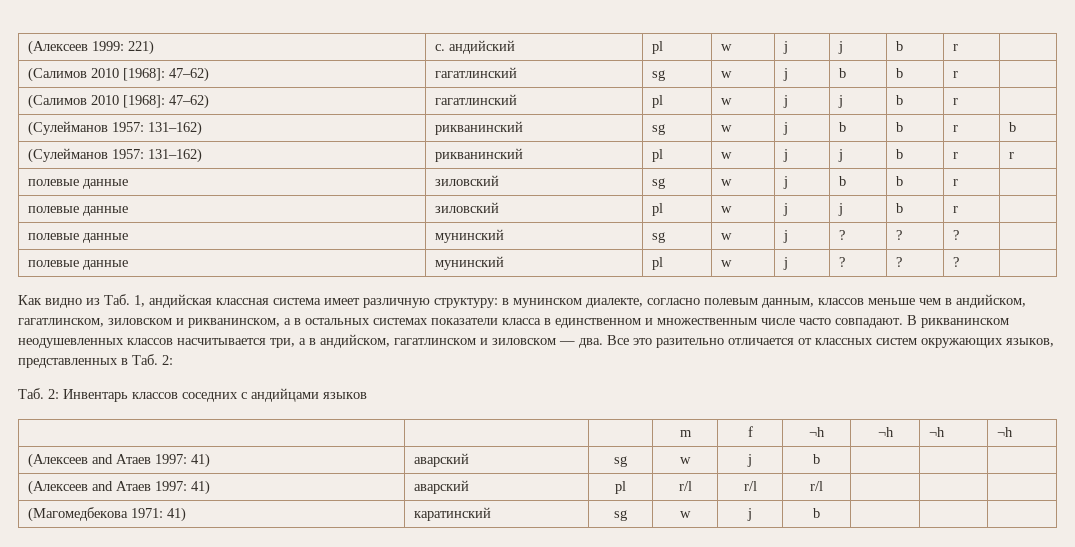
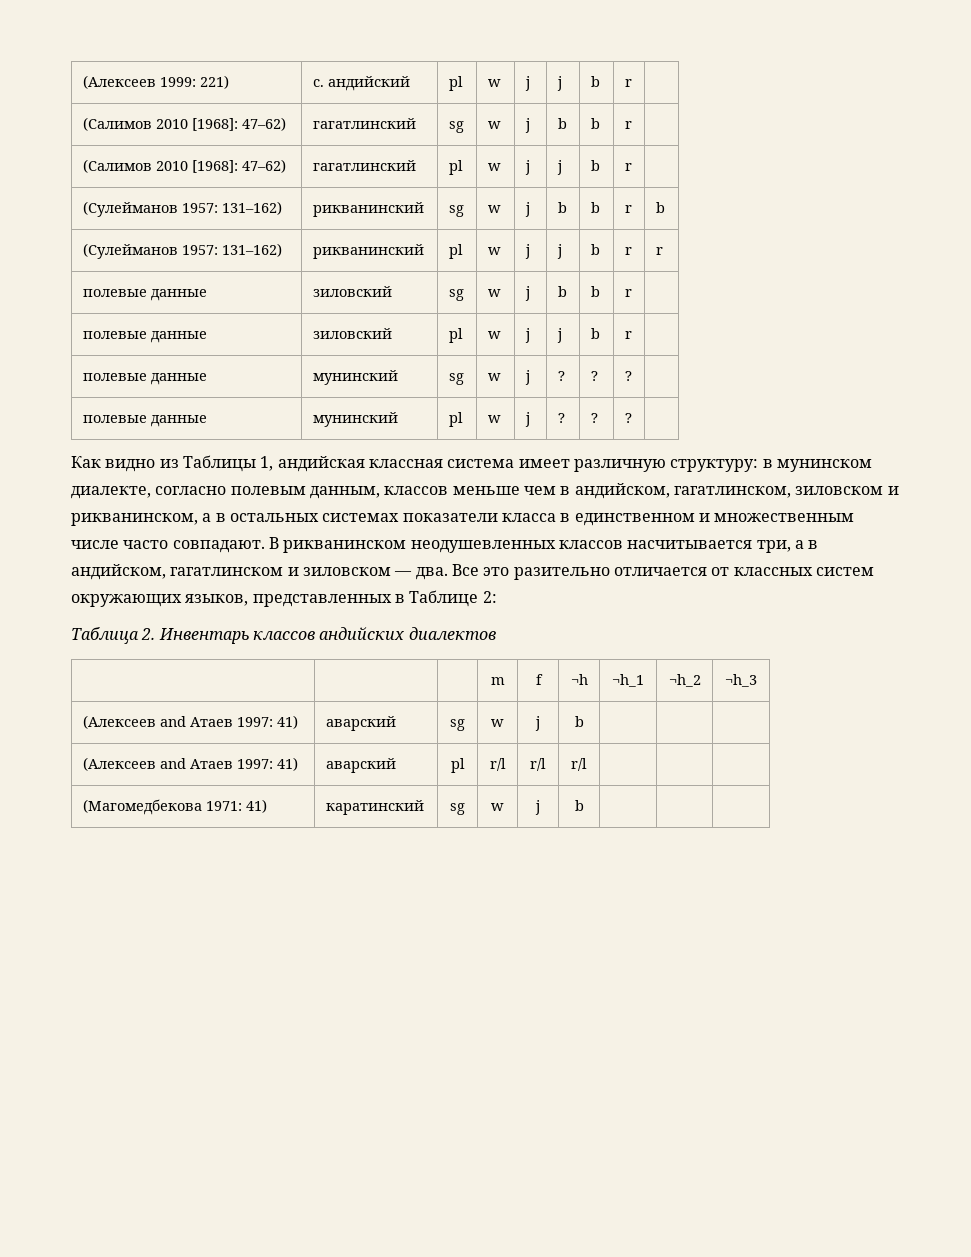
- Как видно из Таб. 1, андийская классная система имеет различную структуру: в мунинском диалекте, согласно полевым данным, классов меньше чем в андийском, гагатлинском, зиловском и рикванинском, а в остальных системах показатели класса в единственном и множественным числе часто совпадают.
+ Как видно из Таблицы 1, андийская классная система имеет различную структуру: в мунинском диалекте, согласно полевым данным, классов меньше чем в андийском, гагатлинском, зиловском и рикванинском, а в остальных системах показатели класса в единственном и множественным числе часто совпадают.
- Все это разительно отличается от классных систем окружающих языков, представленных в Таб. 2:
+ Все это разительно отличается от классных систем окружающих языков, представленных в Таблице 2:
- Таб. 2: Инвентарь классов соседних с андийцами языков
+ Таблица 2. Инвентарь классов андийских диалектов
- | | | m | f | ¬h | ¬h | ¬h | ¬h
+ | | | m | f | ¬h | ¬h_1 | ¬h_2 | ¬h_3

